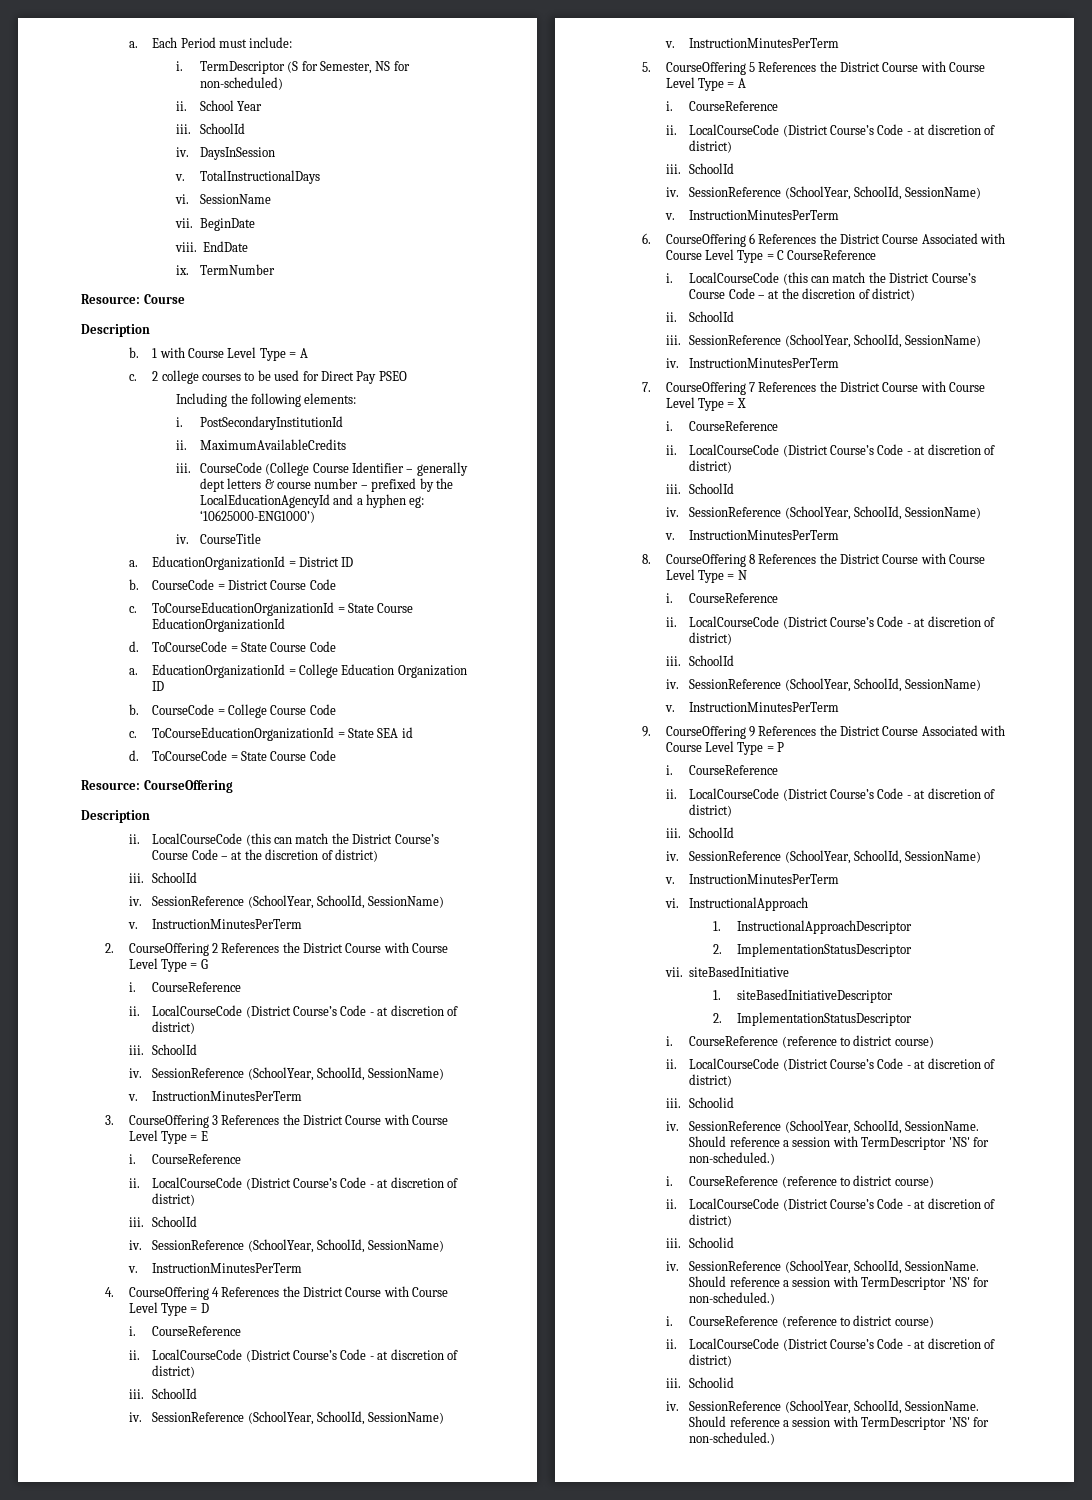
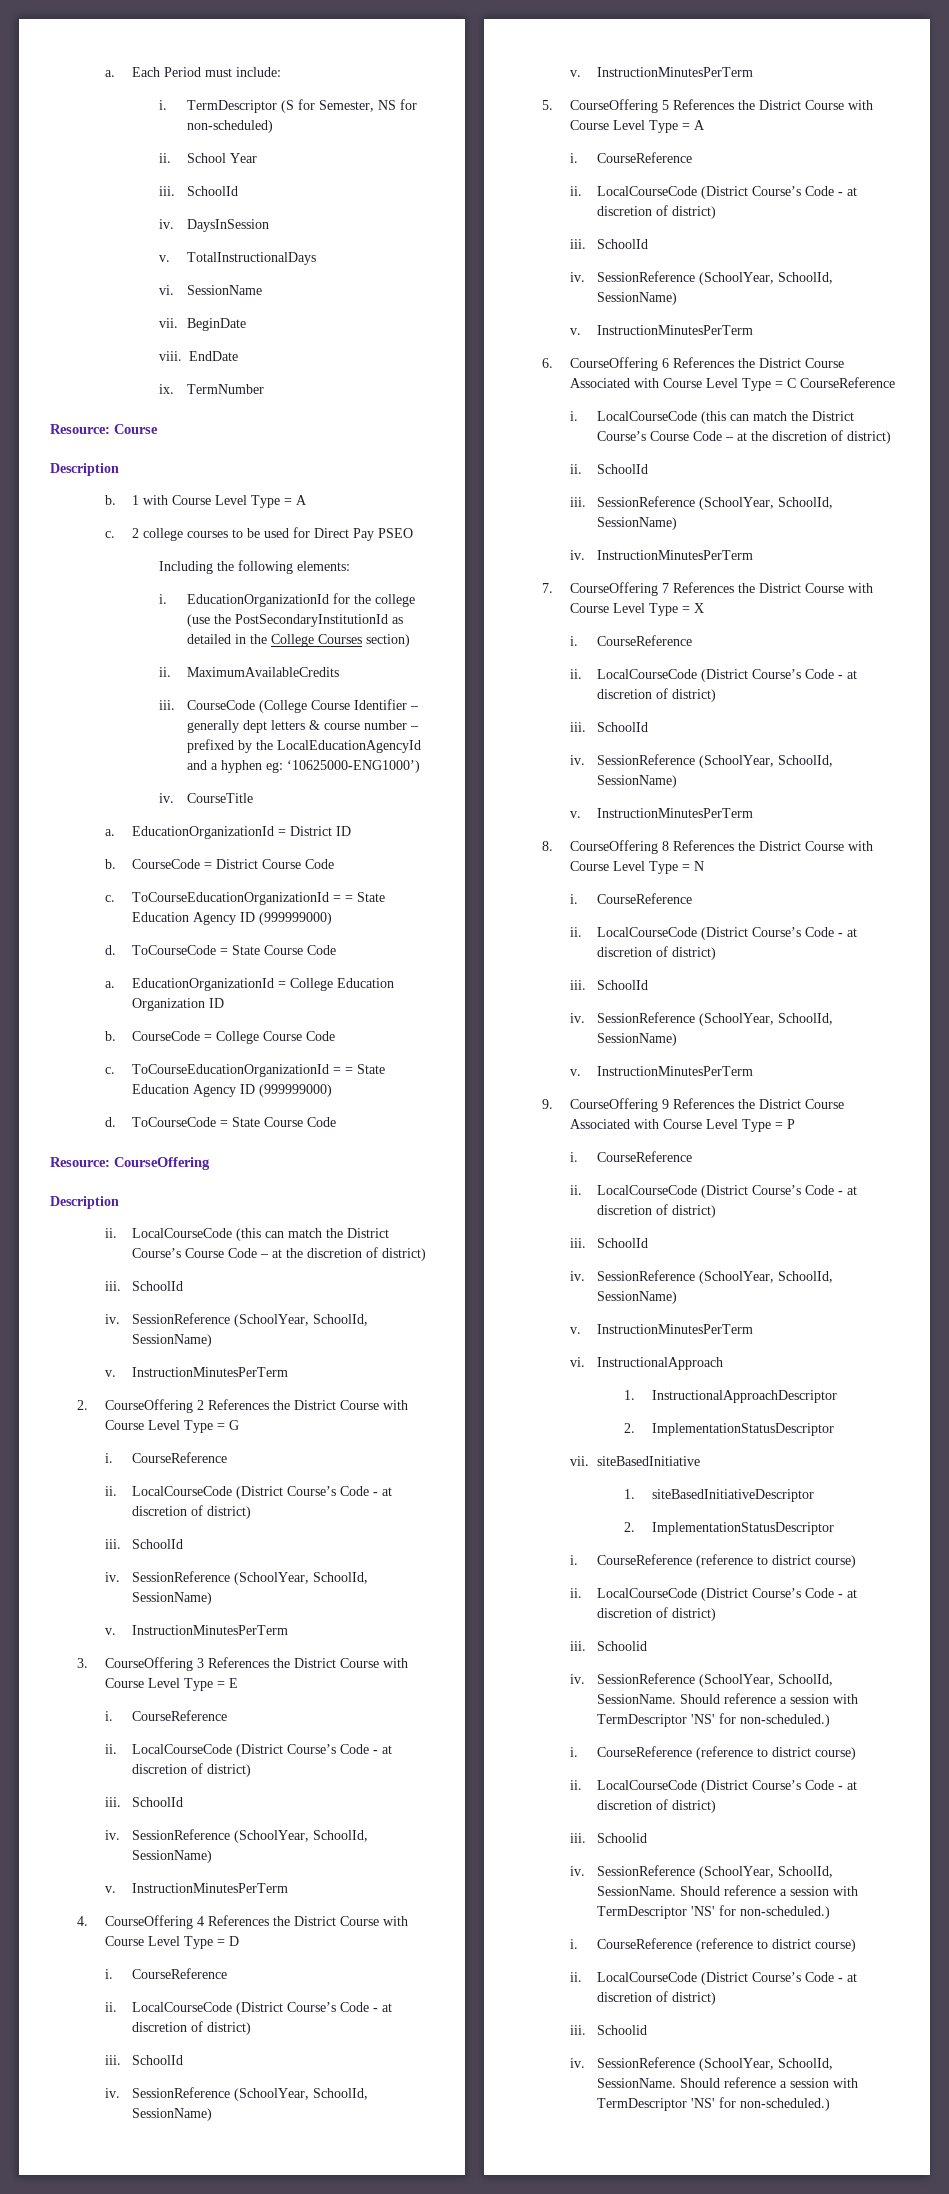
- PostSecondaryInstitutionId
+ EducationOrganizationId for the college (use the PostSecondaryInstitutionId as detailed in the College Courses section)
  CourseCode = District Course Code
- c. ToCourseEducationOrganizationId = State Course EducationOrganizationId
+ c. ToCourseEducationOrganizationId = = State Education Agency ID (999999000)
  CourseCode = College Course Code
- c. ToCourseEducationOrganizationId = State SEA id
+ c. ToCourseEducationOrganizationId = = State Education Agency ID (999999000)

